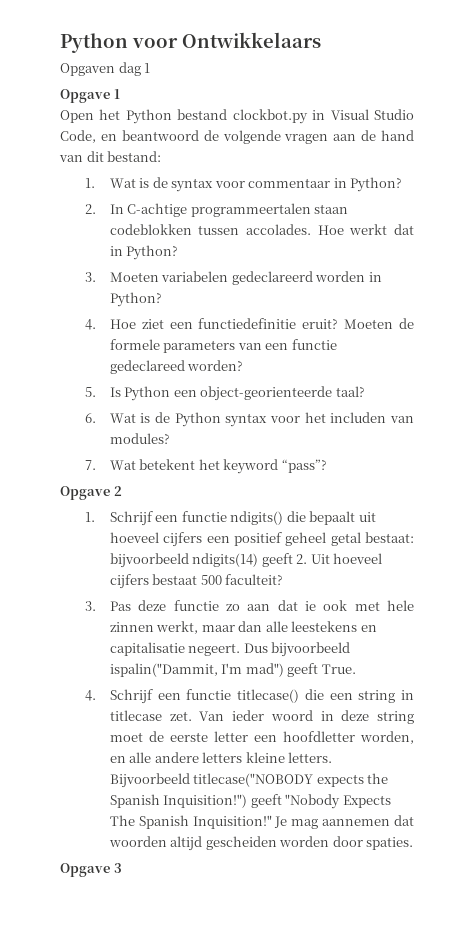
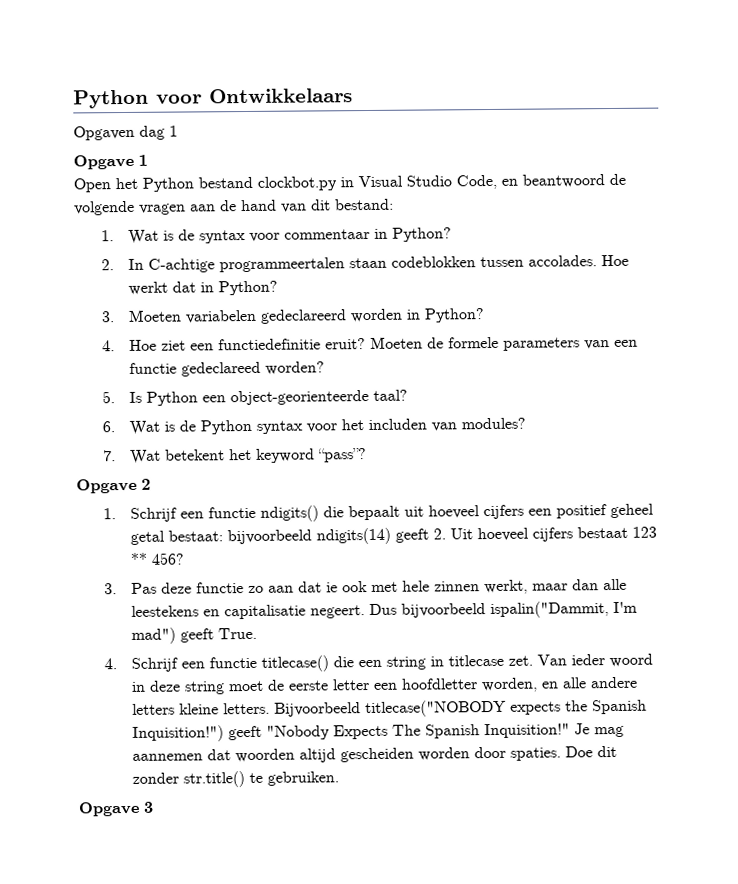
- 1. Schrijf een functie ndigits() die bepaalt uit hoeveel cijfers een positief geheel getal bestaat: bijvoorbeeld ndigits(14) geeft 2. Uit hoeveel cijfers bestaat 500 faculteit?
+ 1. Schrijf een functie ndigits() die bepaalt uit hoeveel cijfers een positief geheel getal bestaat: bijvoorbeeld ndigits(14) geeft 2. Uit hoeveel cijfers bestaat 123 ** 456?
+ Doe dit zonder str.title() te gebruiken.

